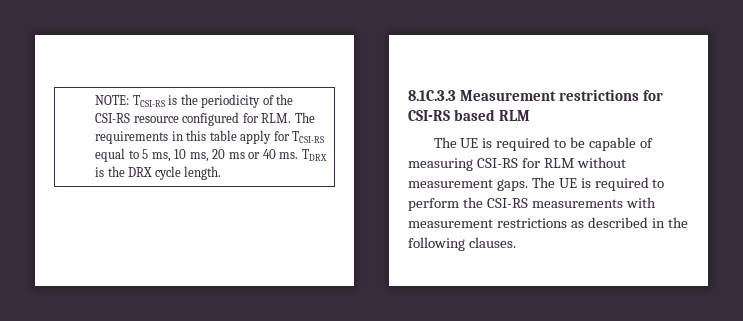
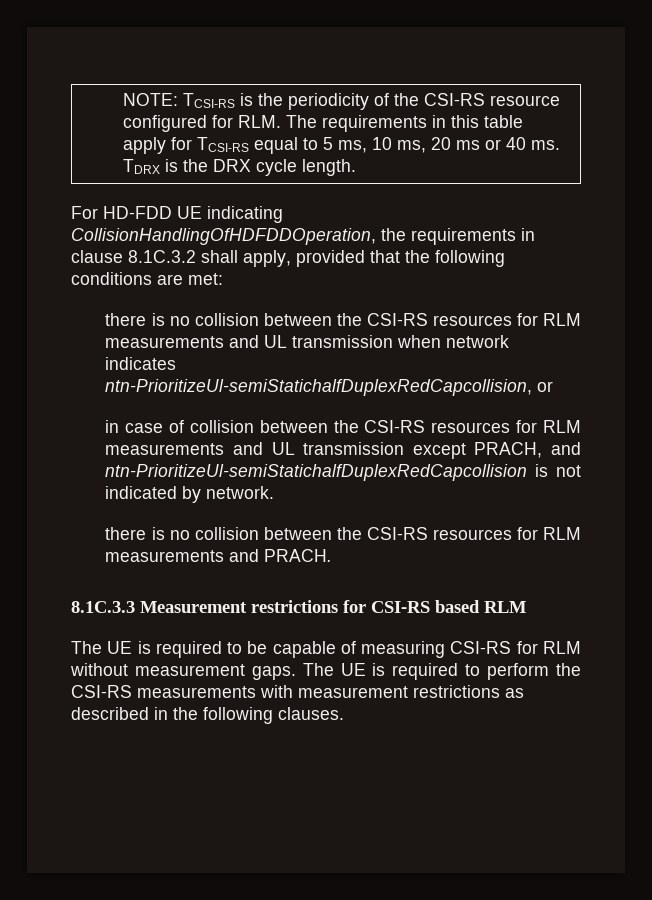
+ For HD-FDD UE indicating CollisionHandlingOfHDFDDOperation, the requirements in clause 8.1C.3.2 shall apply, provided that the following conditions are met:
+ there is no collision between the CSI-RS resources for RLM measurements and UL transmission when network indicates ntn-PrioritizeUl-semiStatichalfDuplexRedCapcollision, or
+ in case of collision between the CSI-RS resources for RLM measurements and UL transmission except PRACH, and ntn-PrioritizeUl-semiStatichalfDuplexRedCapcollision is not indicated by network.
+ there is no collision between the CSI-RS resources for RLM measurements and PRACH.

